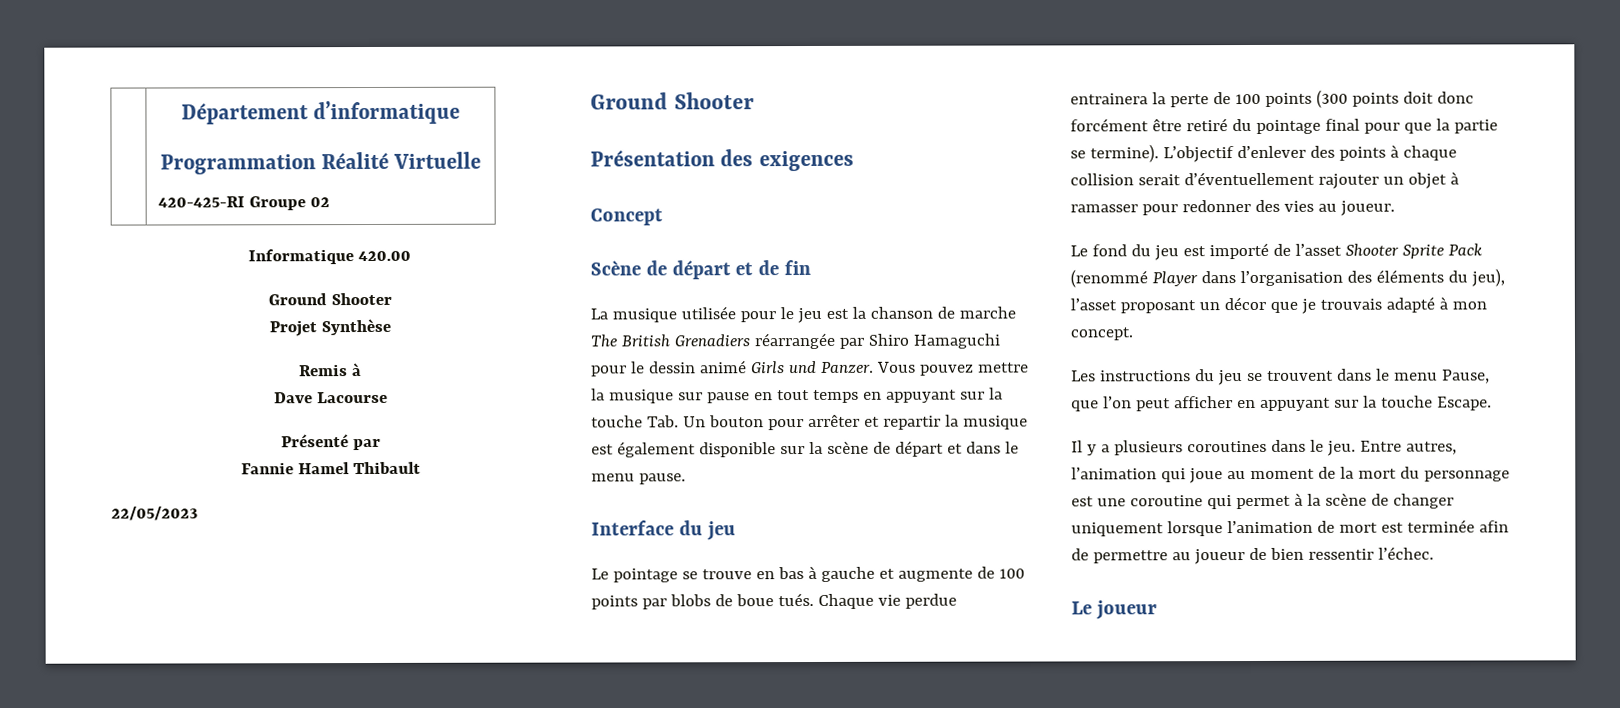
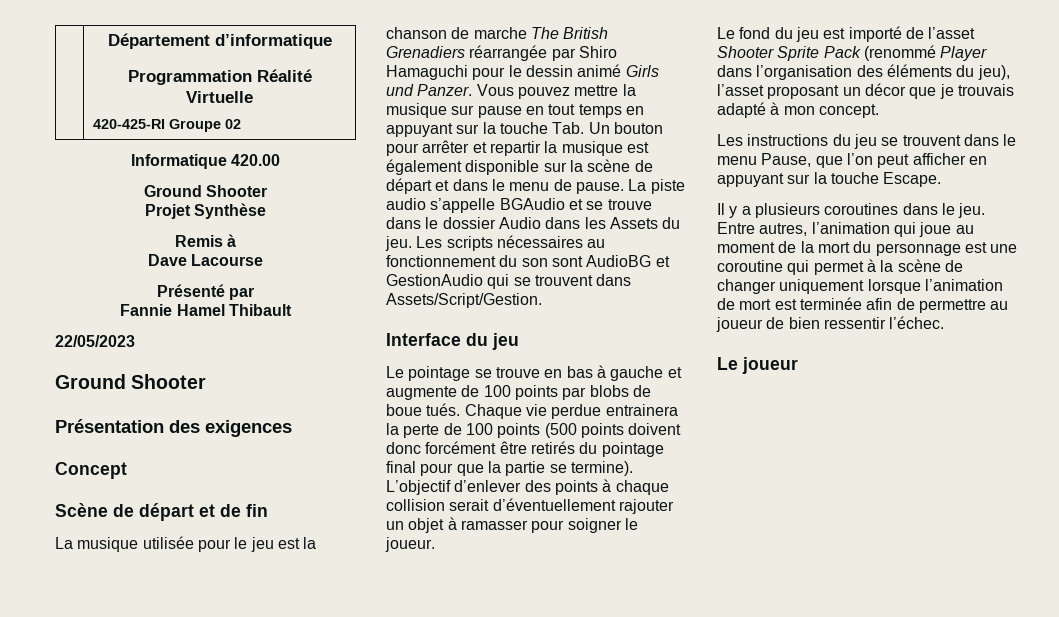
- Vous pouvez mettre la musique sur pause en tout temps en appuyant sur la touche Tab. Un bouton pour arrêter et repartir la musique est également disponible sur la scène de départ et dans le menu pause.
+ Vous pouvez mettre la musique sur pause en tout temps en appuyant sur la touche Tab. Un bouton pour arrêter et repartir la musique est également disponible sur la scène de départ et dans le menu de pause. La piste audio s’appelle BGAudio et se trouve dans le dossier Audio dans les Assets du jeu. Les scripts nécessaires au fonctionnement du son sont AudioBG et GestionAudio qui se trouvent dans Assets/Script/Gestion.
- Chaque vie perdue entrainera la perte de 100 points (300 points doit donc forcément être retiré du pointage final pour que la partie se termine).
+ Chaque vie perdue entrainera la perte de 100 points (500 points doivent donc forcément être retirés du pointage final pour que la partie se termine).
- L’objectif d’enlever des points à chaque collision serait d’éventuellement rajouter un objet à ramasser pour redonner des vies au joueur.
+ L’objectif d’enlever des points à chaque collision serait d’éventuellement rajouter un objet à ramasser pour soigner le joueur.

